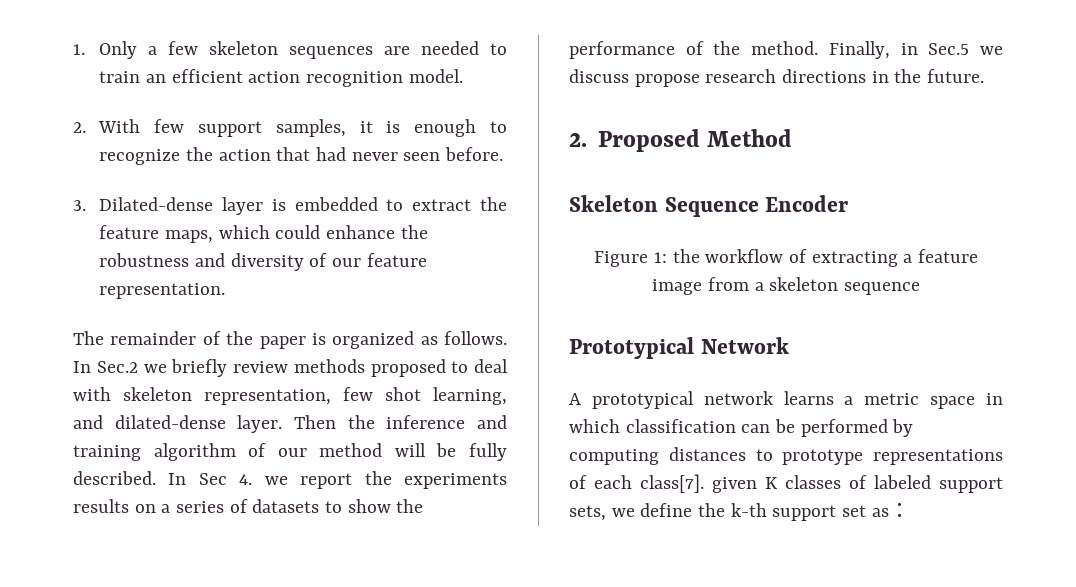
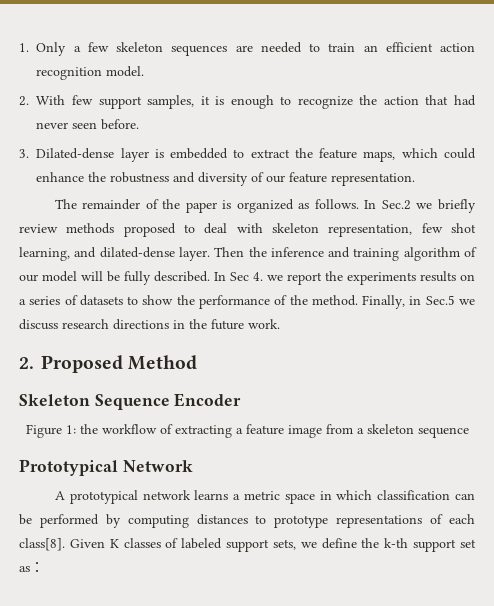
- Then the inference and training algorithm of our method will be fully described.
+ Then the inference and training algorithm of our model will be fully described.
- Finally, in Sec.5 we discuss propose research directions in the future.
+ Finally, in Sec.5 we discuss research directions in the future work.
- A prototypical network learns a metric space in which classification can be performed by computing distances to prototype representations of each class[7]. given K classes of labeled support sets, we define the k-th support set as：
+ A prototypical network learns a metric space in which classification can be performed by computing distances to prototype representations of each class[8]. Given K classes of labeled support sets, we define the k-th support set as：

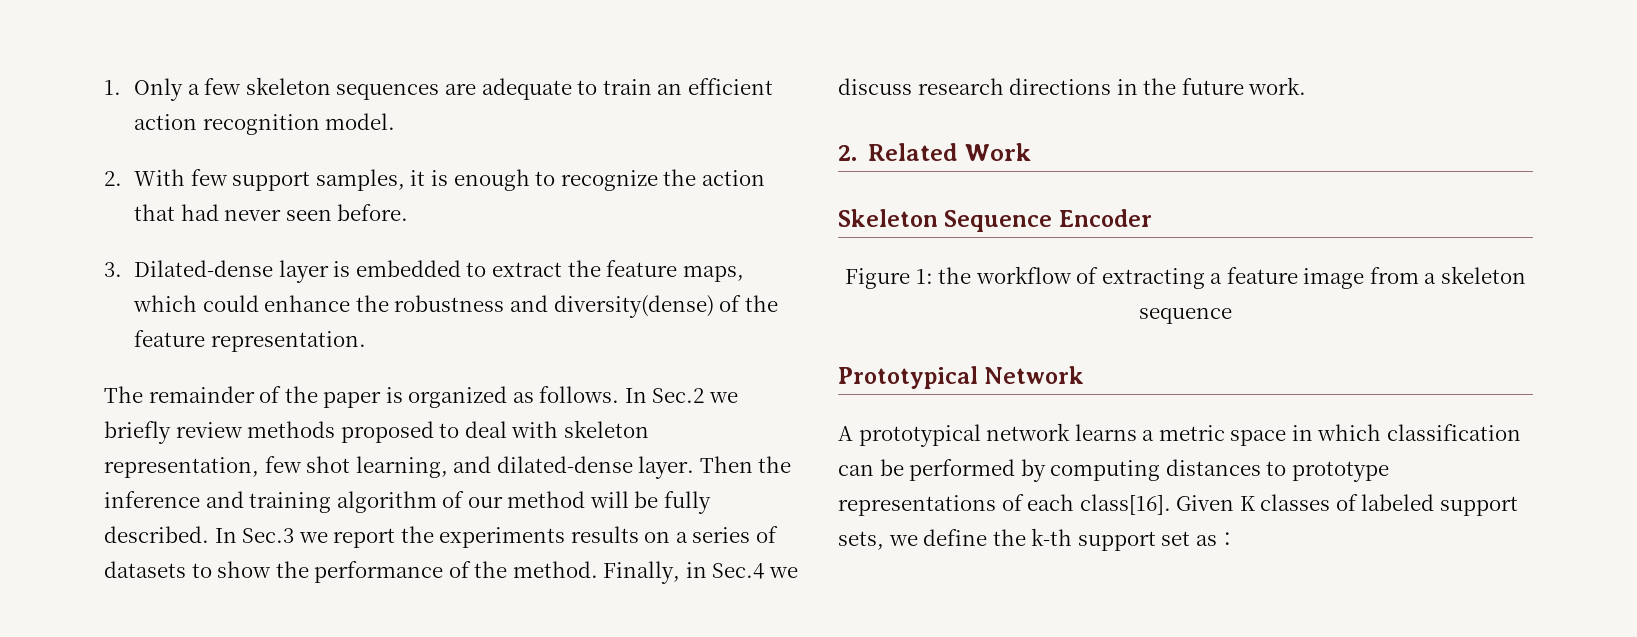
- 1. Only a few skeleton sequences are needed to train an efficient action recognition model.
+ 1. Only a few skeleton sequences are adequate to train an efficient action recognition model.
- 3. Dilated-dense layer is embedded to extract the feature maps, which could enhance the robustness and diversity of our feature representation.
+ 3. Dilated-dense layer is embedded to extract the feature maps, which could enhance the robustness and diversity(dense) of the feature representation.
- Then the inference and training algorithm of our model will be fully described.
+ Then the inference and training algorithm of our method will be fully described.
- In Sec 4. we report the experiments results on a series of datasets to show the performance of the method.
+ In Sec.3 we report the experiments results on a series of datasets to show the performance of the method.
- Finally, in Sec.5 we discuss research directions in the future work.
+ Finally, in Sec.4 we discuss research directions in the future work.
- 2. Proposed Method
+ 2. Related Work
- A prototypical network learns a metric space in which classification can be performed by computing distances to prototype representations of each class[8].
+ A prototypical network learns a metric space in which classification can be performed by computing distances to prototype representations of each class[16].

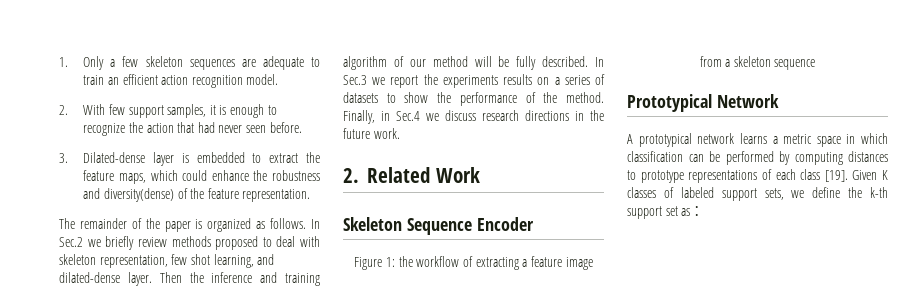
- A prototypical network learns a metric space in which classification can be performed by computing distances to prototype representations of each class[16].
+ A prototypical network learns a metric space in which classification can be performed by computing distances to prototype representations of each class [19].

